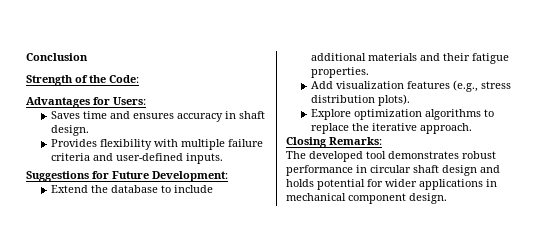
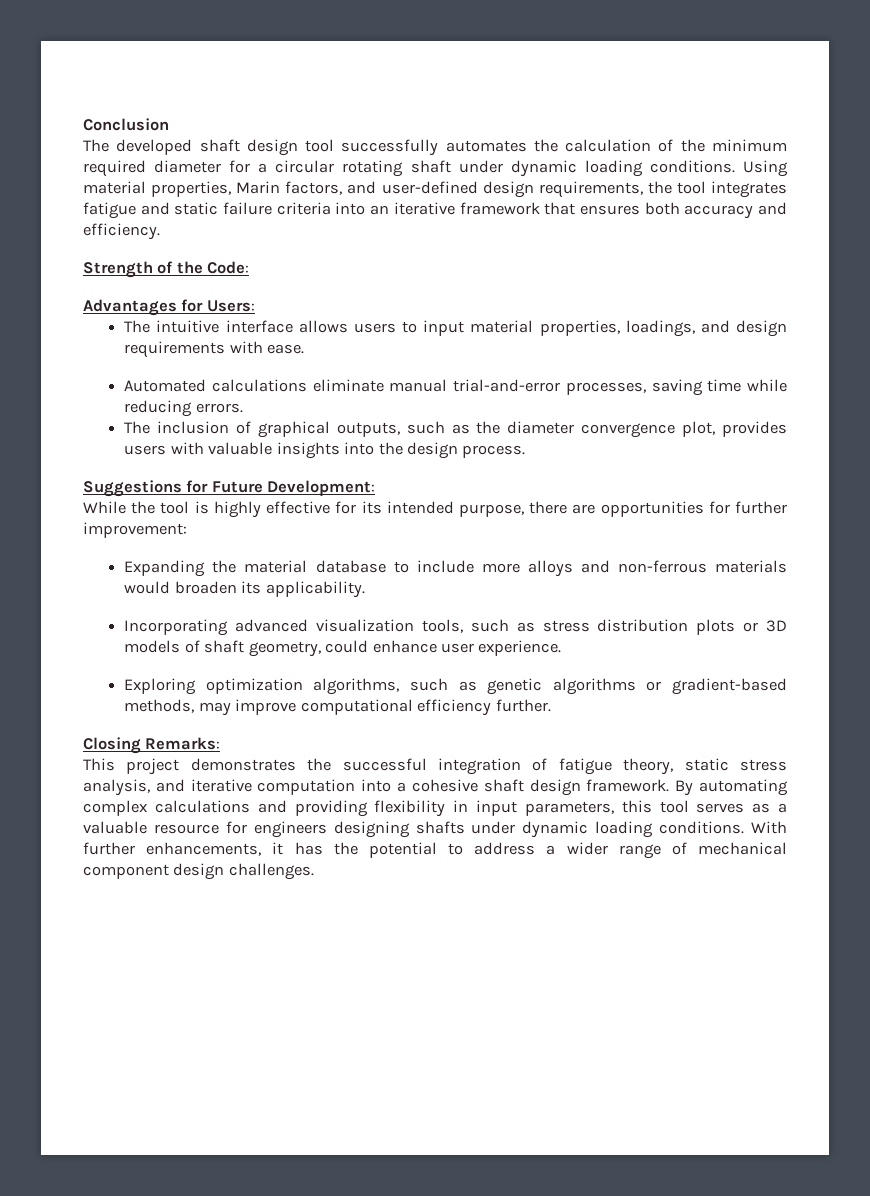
+ The developed shaft design tool successfully automates the calculation of the minimum required diameter for a circular rotating shaft under dynamic loading conditions. Using material properties, Marin factors, and user-defined design requirements, the tool integrates fatigue and static failure criteria into an iterative framework that ensures both accuracy and efficiency.
- Saves time and ensures accuracy in shaft design.
- Provides flexibility with multiple failure criteria and user-defined inputs.
+ The intuitive interface allows users to input material properties, loadings, and design requirements with ease.
+ Automated calculations eliminate manual trial-and-error processes, saving time while reducing errors.
+ The inclusion of graphical outputs, such as the diameter convergence plot, provides users with valuable insights into the design process.
  Suggestions for Future Development:
- Extend the database to include additional materials and their fatigue properties.
- Add visualization features (e.g., stress distribution plots).
- Explore optimization algorithms to replace the iterative approach.
+ While the tool is highly effective for its intended purpose, there are opportunities for further improvement:
+ Expanding the material database to include more alloys and non-ferrous materials would broaden its applicability.
+ Incorporating advanced visualization tools, such as stress distribution plots or 3D models of shaft geometry, could enhance user experience.
+ Exploring optimization algorithms, such as genetic algorithms or gradient-based methods, may improve computational efficiency further.
  Closing Remarks:
- The developed tool demonstrates robust performance in circular shaft design and holds potential for wider applications in mechanical component design.
+ This project demonstrates the successful integration of fatigue theory, static stress analysis, and iterative computation into a cohesive shaft design framework. By automating complex calculations and providing flexibility in input parameters, this tool serves as a valuable resource for engineers designing shafts under dynamic loading conditions. With further enhancements, it has the potential to address a wider range of mechanical component design challenges.

